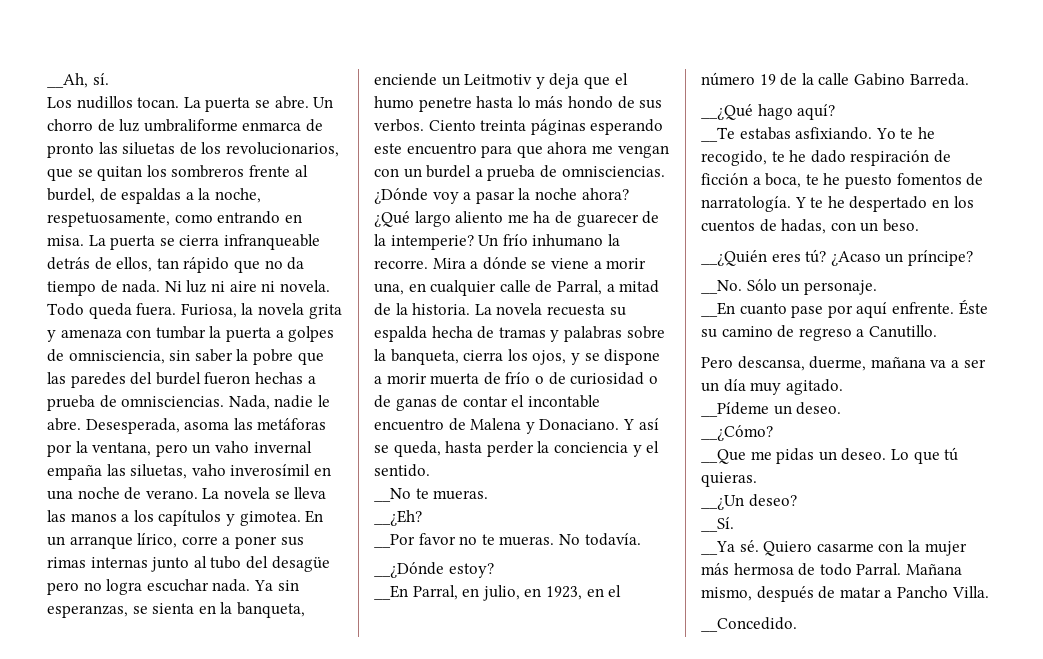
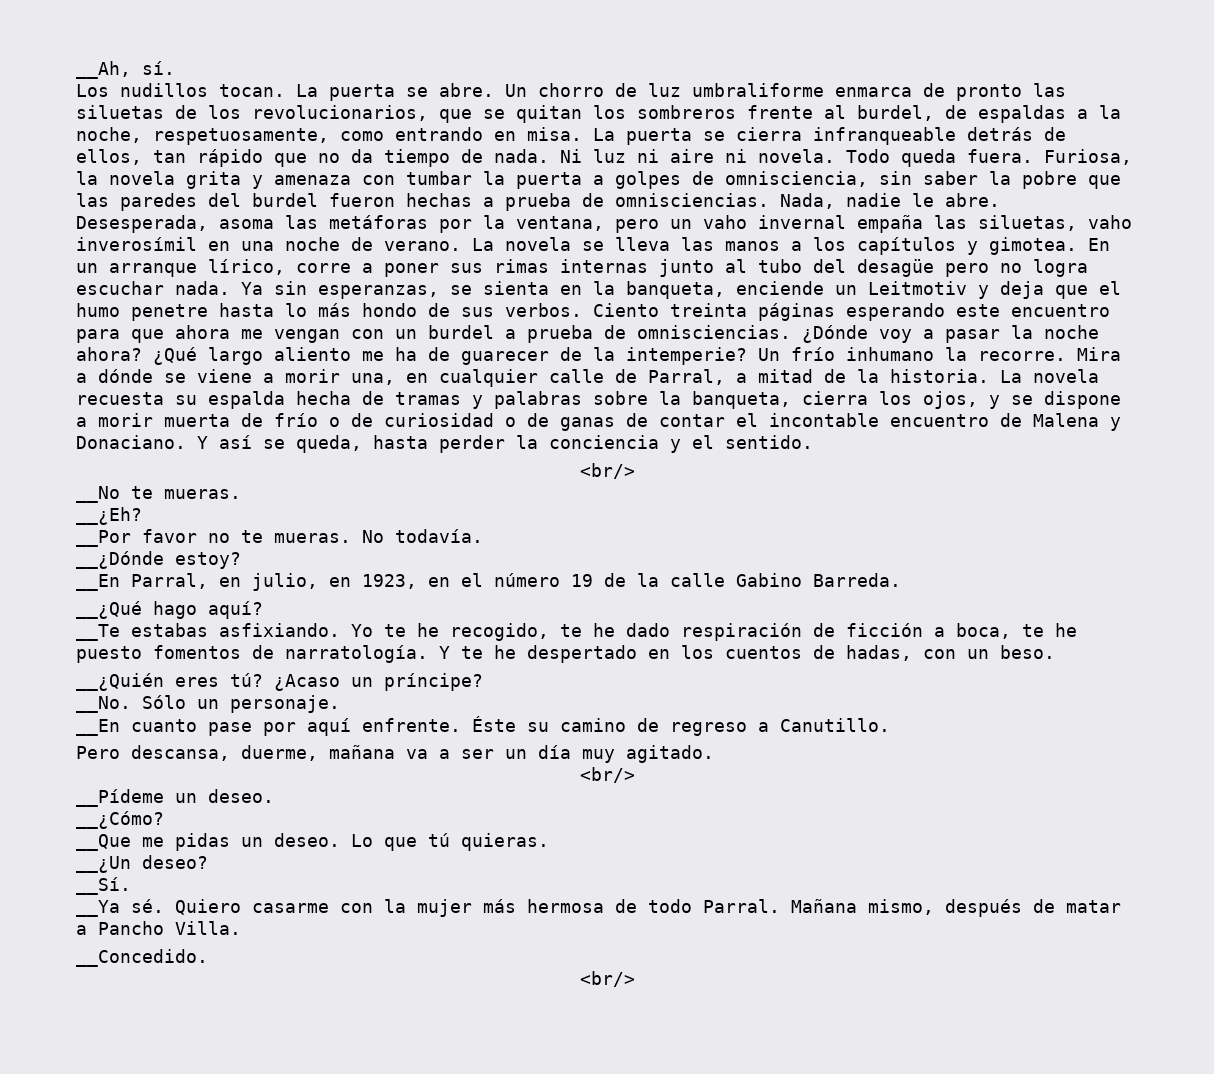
  Y así se queda, hasta perder la conciencia y el sentido.
+ <br/>
  Pero descansa, duerme, mañana va a ser un día muy agitado.
+ <br/>
  __Concedido.
+ <br/>

